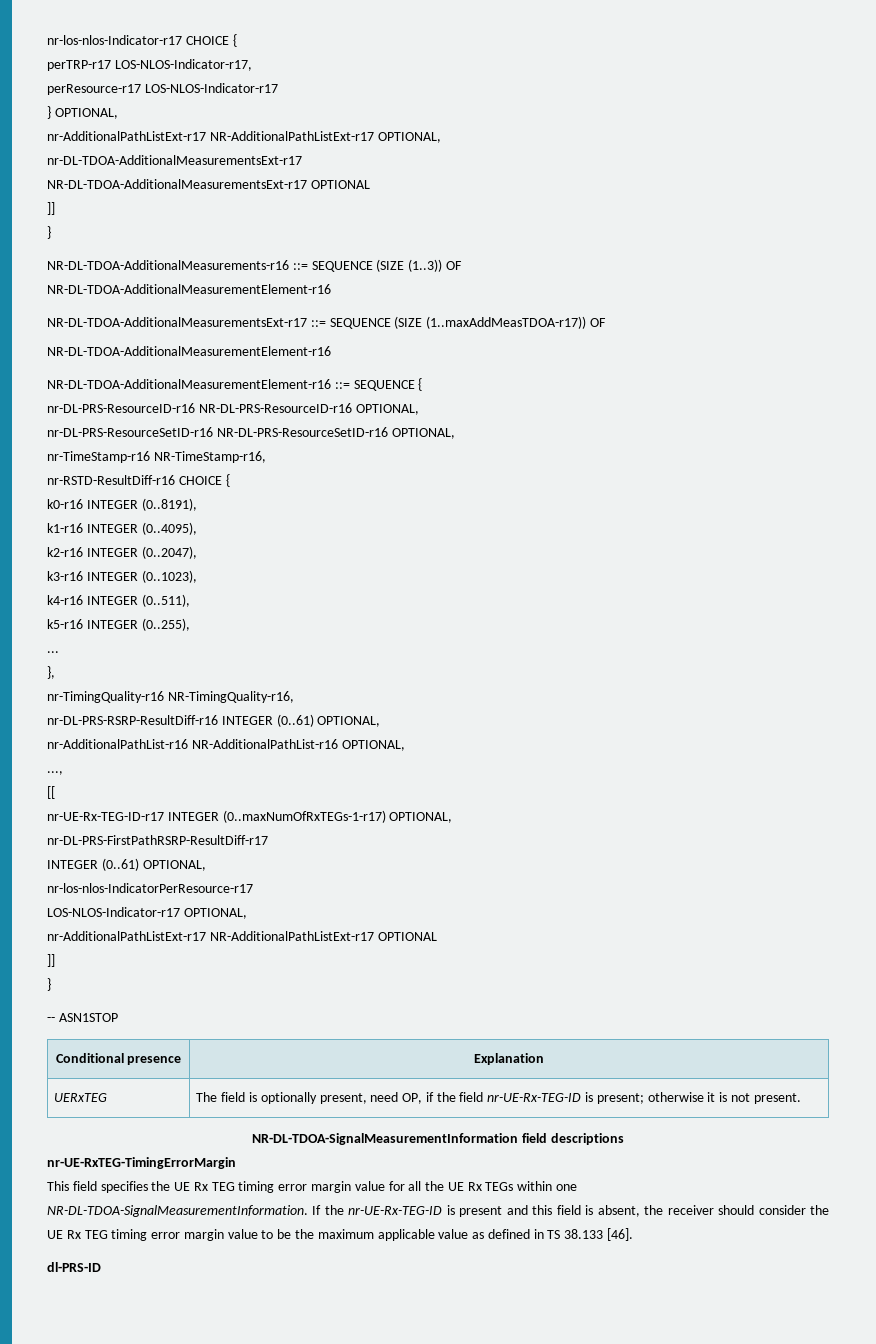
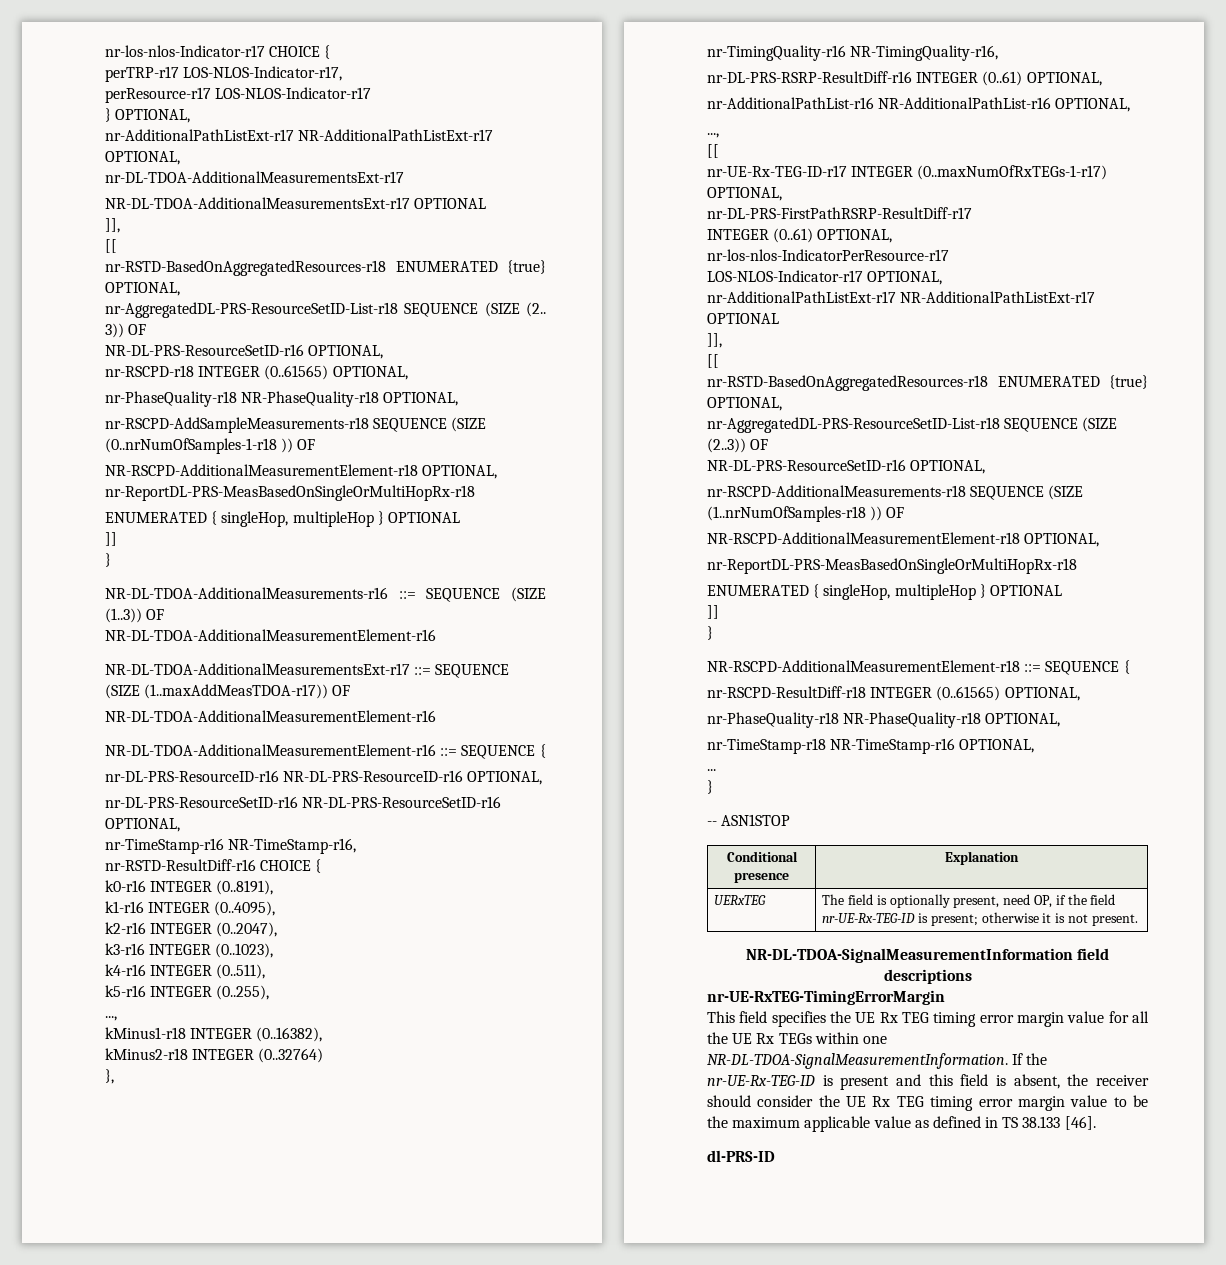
  NR-DL-TDOA-AdditionalMeasurementsExt-r17 OPTIONAL
+ ]],
+ [[
+ nr-RSTD-BasedOnAggregatedResources-r18 ENUMERATED {true} OPTIONAL,
+ nr-AggregatedDL-PRS-ResourceSetID-List-r18 SEQUENCE (SIZE (2.. 3)) OF
+ NR-DL-PRS-ResourceSetID-r16 OPTIONAL,
+ nr-RSCPD-r18 INTEGER (0..61565) OPTIONAL,
+ nr-PhaseQuality-r18 NR-PhaseQuality-r18 OPTIONAL,
+ nr-RSCPD-AddSampleMeasurements-r18 SEQUENCE (SIZE (0..nrNumOfSamples-1-r18 )) OF
+ NR-RSCPD-AdditionalMeasurementElement-r18 OPTIONAL, nr-ReportDL-PRS-MeasBasedOnSingleOrMultiHopRx-r18
+ ENUMERATED { singleHop, multipleHop } OPTIONAL
  k5-r16 INTEGER (0..255),
- ...
+ ...,
+ kMinus1-r18 INTEGER (0..16382),
+ kMinus2-r18 INTEGER (0..32764)
  nr-AdditionalPathListExt-r17 NR-AdditionalPathListExt-r17 OPTIONAL
+ ]],
+ [[
+ nr-RSTD-BasedOnAggregatedResources-r18 ENUMERATED {true} OPTIONAL,
+ nr-AggregatedDL-PRS-ResourceSetID-List-r18 SEQUENCE (SIZE (2..3)) OF
+ NR-DL-PRS-ResourceSetID-r16 OPTIONAL,
+ nr-RSCPD-AdditionalMeasurements-r18 SEQUENCE (SIZE (1..nrNumOfSamples-r18 )) OF
+ NR-RSCPD-AdditionalMeasurementElement-r18 OPTIONAL,
+ nr-ReportDL-PRS-MeasBasedOnSingleOrMultiHopRx-r18
+ ENUMERATED { singleHop, multipleHop } OPTIONAL
  ]]
+ }
+ NR-RSCPD-AdditionalMeasurementElement-r18 ::= SEQUENCE {
+ nr-RSCPD-ResultDiff-r18 INTEGER (0..61565) OPTIONAL,
+ nr-PhaseQuality-r18 NR-PhaseQuality-r18 OPTIONAL,
+ nr-TimeStamp-r18 NR-TimeStamp-r16 OPTIONAL,
+ ...

